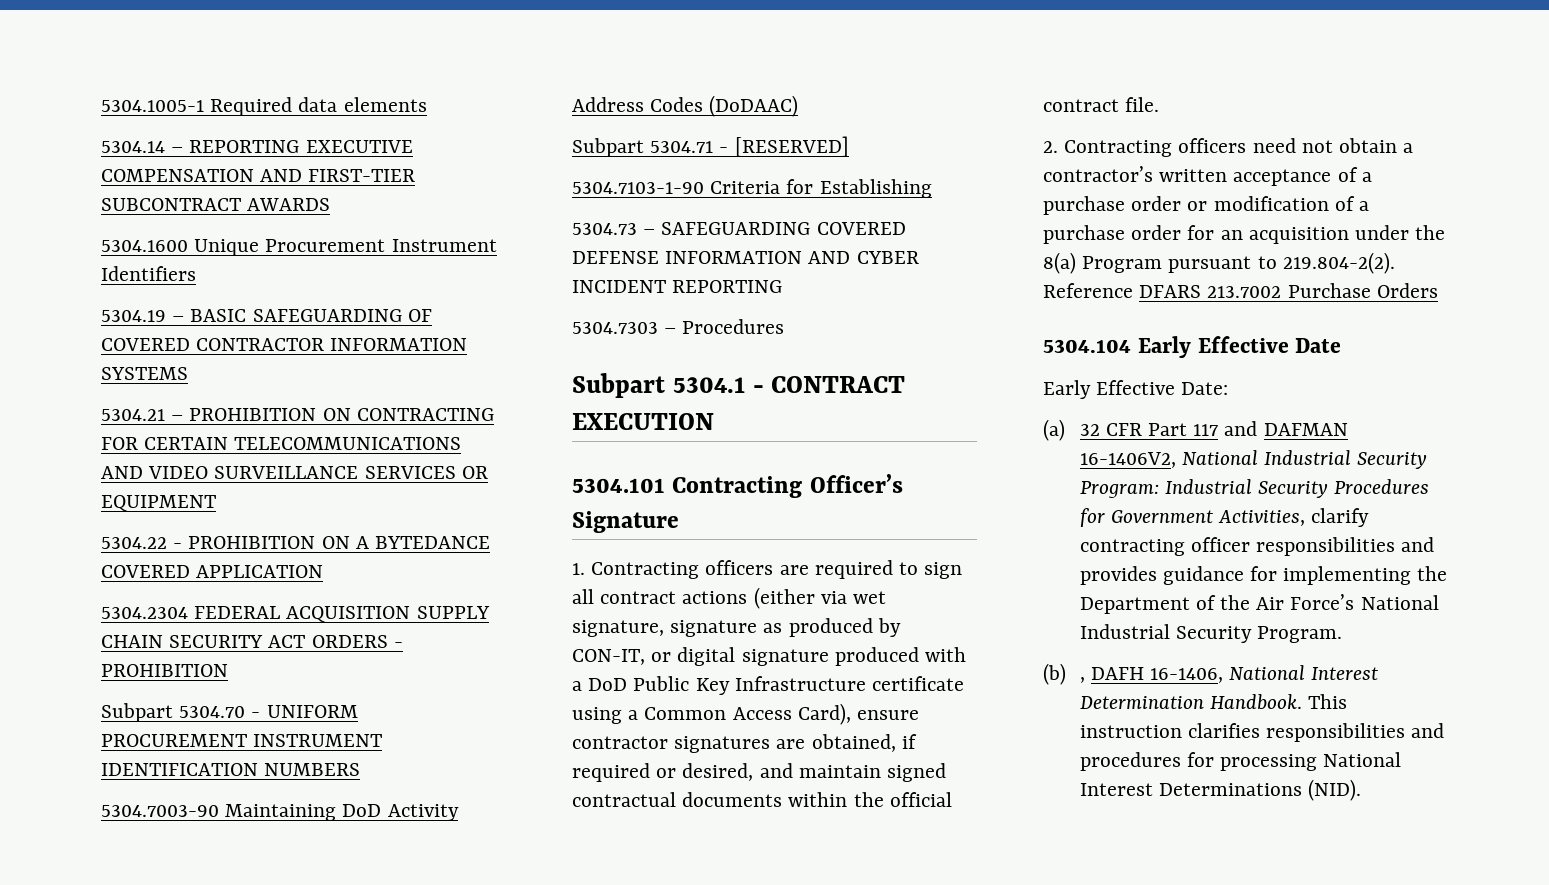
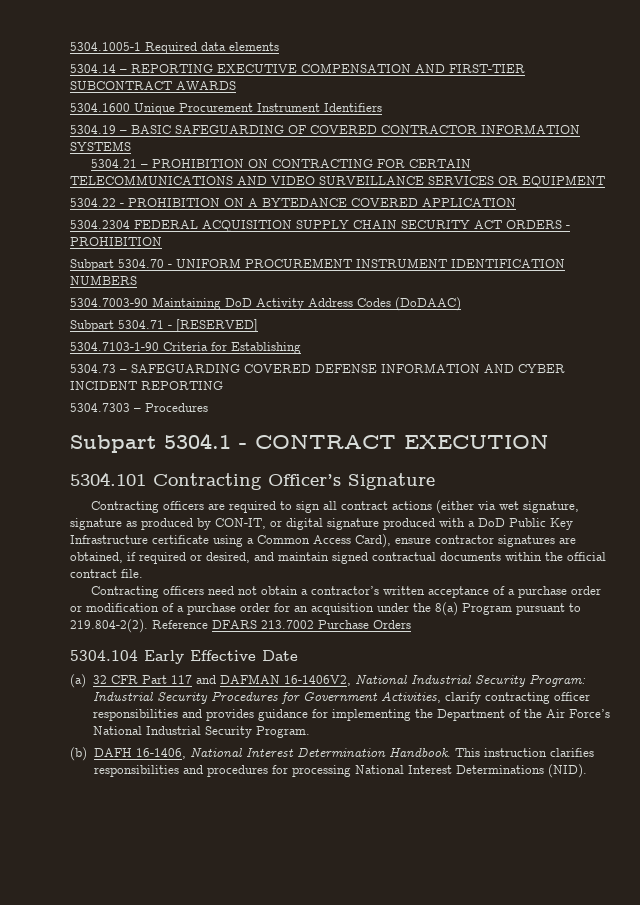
- 1. Contracting officers are required to sign all contract actions (either via wet signature, signature as produced by CON-IT, or digital signature produced with a DoD Public Key Infrastructure certificate using a Common Access Card), ensure contractor signatures are obtained, if required or desired, and maintain signed contractual documents within the official contract file.
+ Contracting officers are required to sign all contract actions (either via wet signature, signature as produced by CON-IT, or digital signature produced with a DoD Public Key Infrastructure certificate using a Common Access Card), ensure contractor signatures are obtained, if required or desired, and maintain signed contractual documents within the official contract file.
- 2. Contracting officers need not obtain a contractor’s written acceptance of a purchase order or modification of a purchase order for an acquisition under the 8(a) Program pursuant to 219.804-2(2). Reference DFARS 213.7002 Purchase Orders
+ Contracting officers need not obtain a contractor’s written acceptance of a purchase order or modification of a purchase order for an acquisition under the 8(a) Program pursuant to 219.804-2(2). Reference DFARS 213.7002 Purchase Orders
- Early Effective Date:
- (b) , DAFH 16-1406, National Interest Determination Handbook.
+ (b) DAFH 16-1406, National Interest Determination Handbook.

